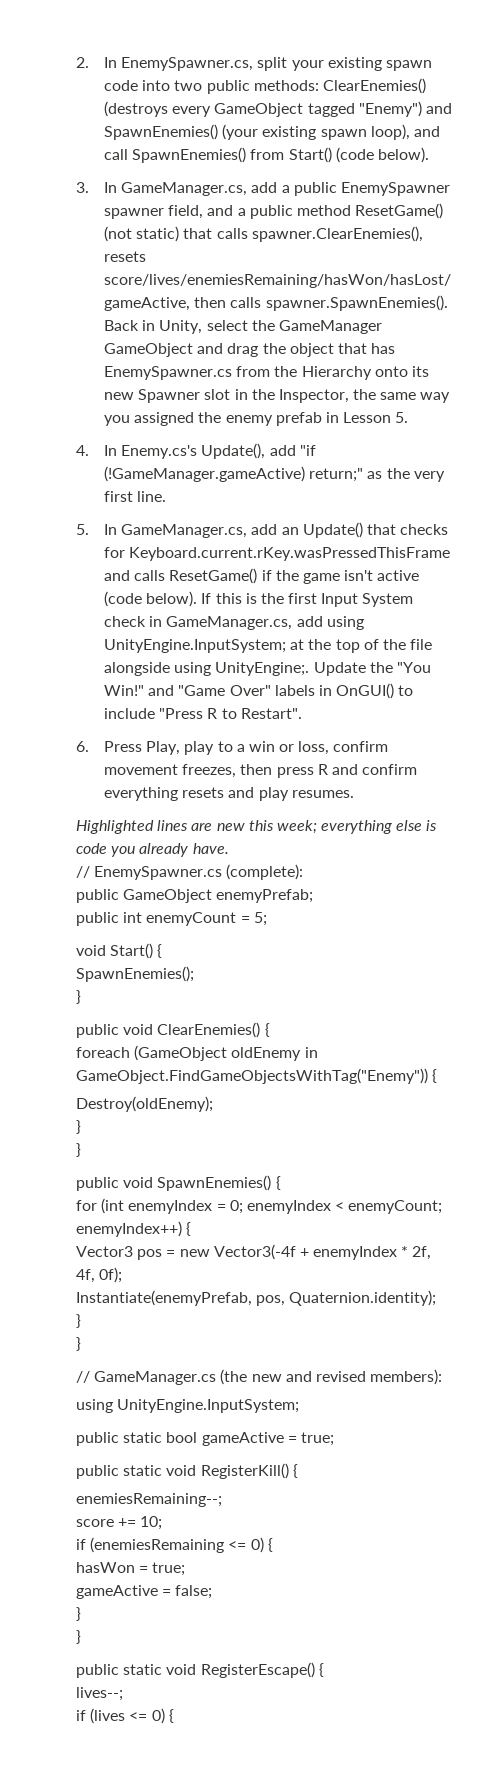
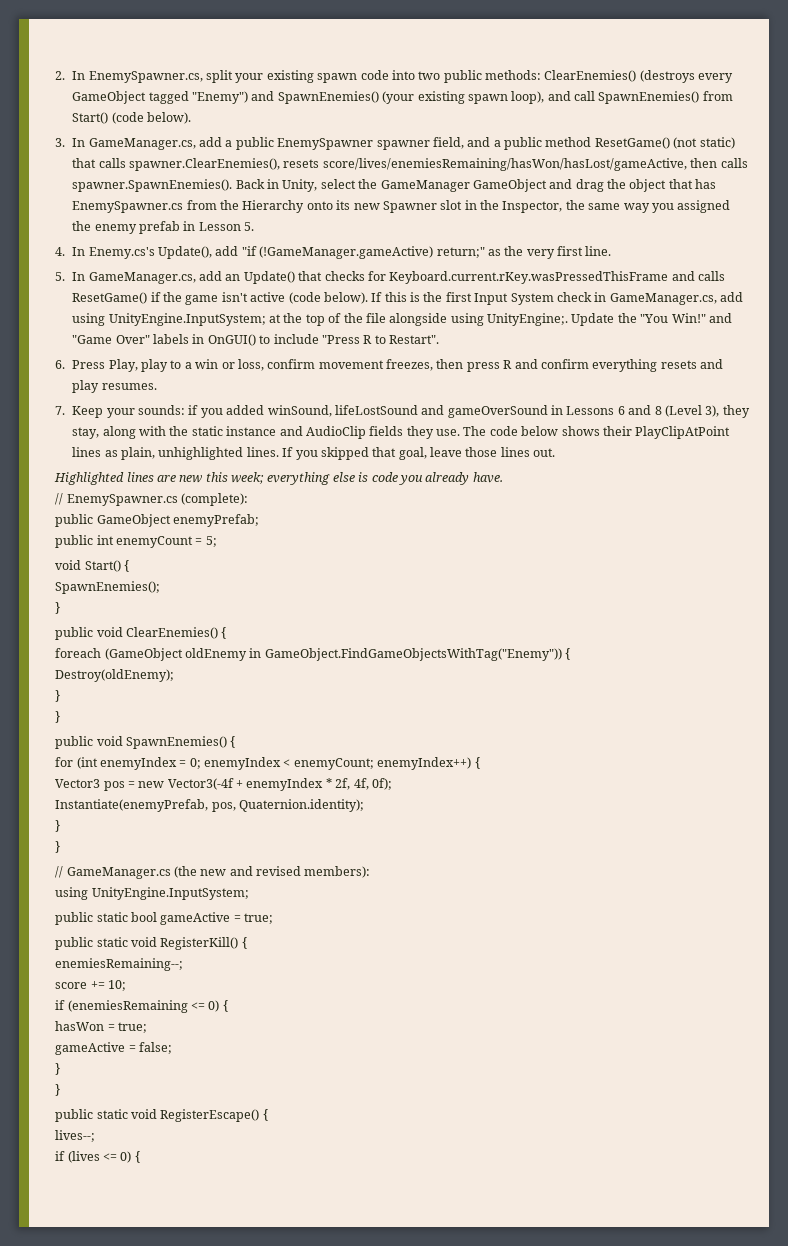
+ 7. Keep your sounds: if you added winSound, lifeLostSound and gameOverSound in Lessons 6 and 8 (Level 3), they stay, along with the static instance and AudioClip fields they use. The code below shows their PlayClipAtPoint lines as plain, unhighlighted lines. If you skipped that goal, leave those lines out.

